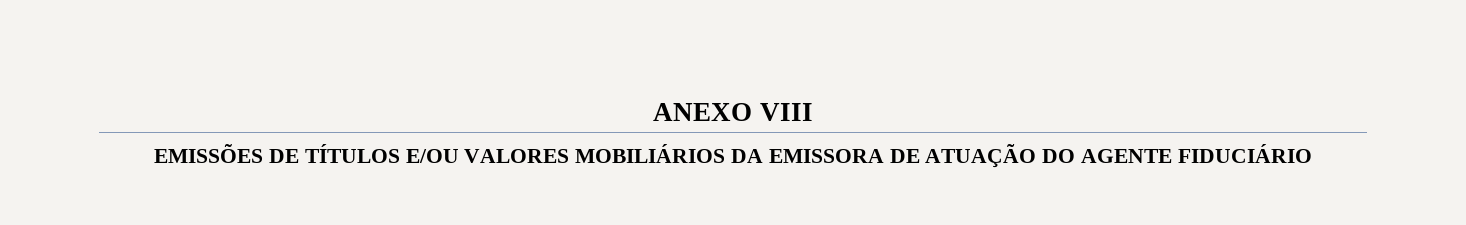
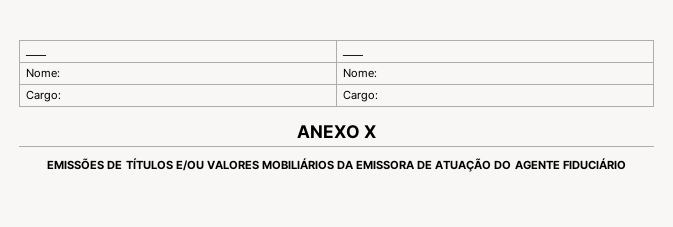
- ANEXO VIII
+ ____ | ____
+ Nome: | Nome:
+ Cargo: | Cargo:
+ ANEXO X

